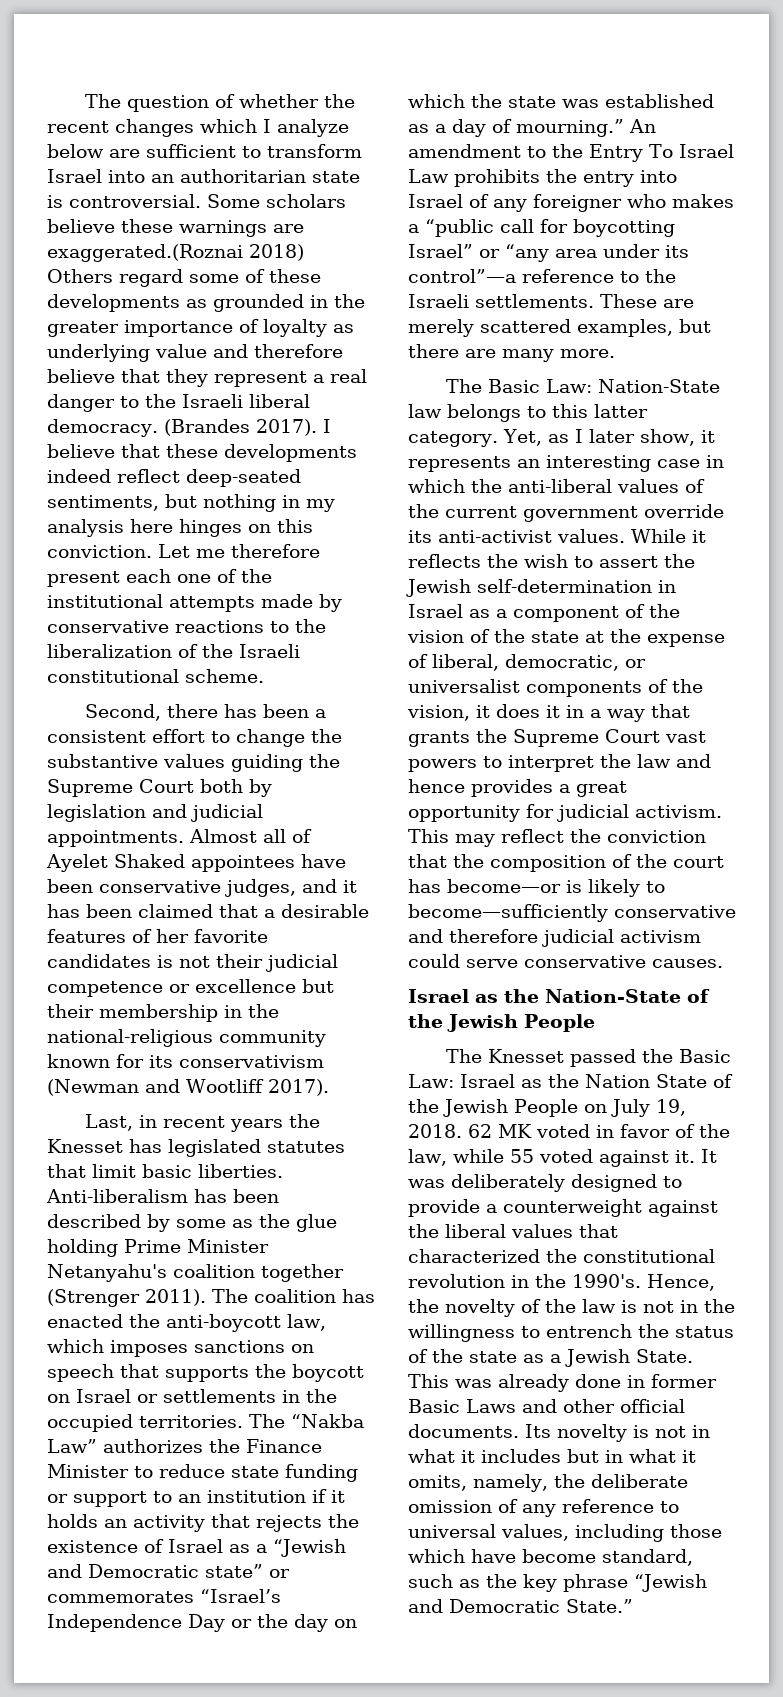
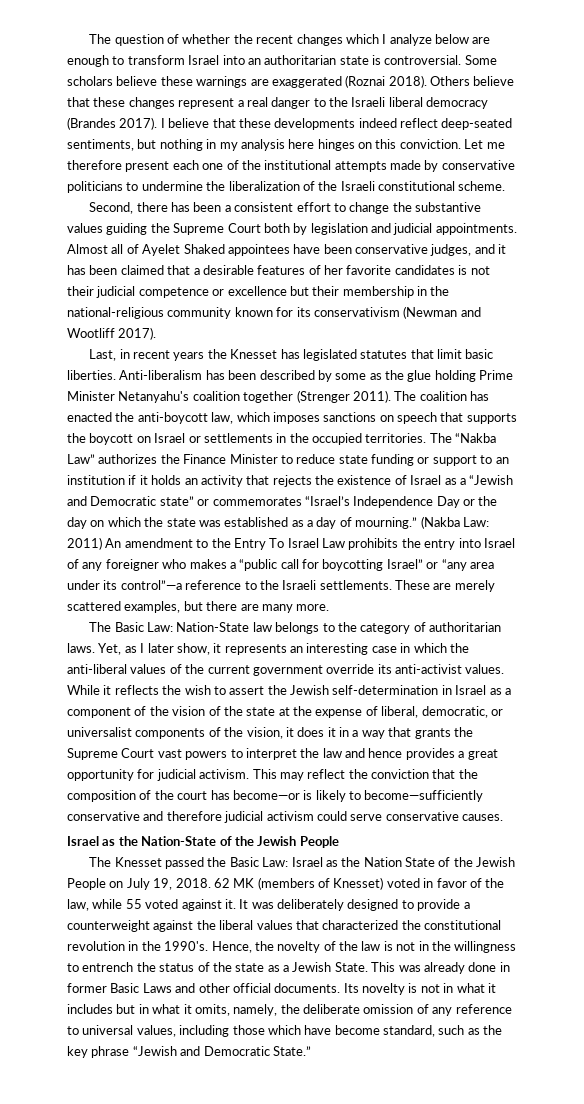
- The question of whether the recent changes which I analyze below are sufficient to transform Israel into an authoritarian state is controversial.
+ The question of whether the recent changes which I analyze below are enough to transform Israel into an authoritarian state is controversial.
- Some scholars believe these warnings are exaggerated.(Roznai 2018) Others regard some of these developments as grounded in the greater importance of loyalty as underlying value and therefore believe that they represent a real danger to the Israeli liberal democracy. (Brandes 2017).
+ Some scholars believe these warnings are exaggerated (Roznai 2018). Others believe that these changes represent a real danger to the Israeli liberal democracy (Brandes 2017).
- Let me therefore present each one of the institutional attempts made by conservative reactions to the liberalization of the Israeli constitutional scheme.
+ Let me therefore present each one of the institutional attempts made by conservative politicians to undermine the liberalization of the Israeli constitutional scheme.
- An amendment to the Entry To Israel Law prohibits the entry into Israel of any foreigner who makes a “public call for boycotting Israel” or “any area under its control”—a reference to the Israeli settlements.
+ (Nakba Law: 2011) An amendment to the Entry To Israel Law prohibits the entry into Israel of any foreigner who makes a “public call for boycotting Israel” or “any area under its control”—a reference to the Israeli settlements.
- The Basic Law: Nation-State law belongs to this latter category.
+ The Basic Law: Nation-State law belongs to the category of authoritarian laws.
- 62 MK voted in favor of the law, while 55 voted against it.
+ 62 MK (members of Knesset) voted in favor of the law, while 55 voted against it.

